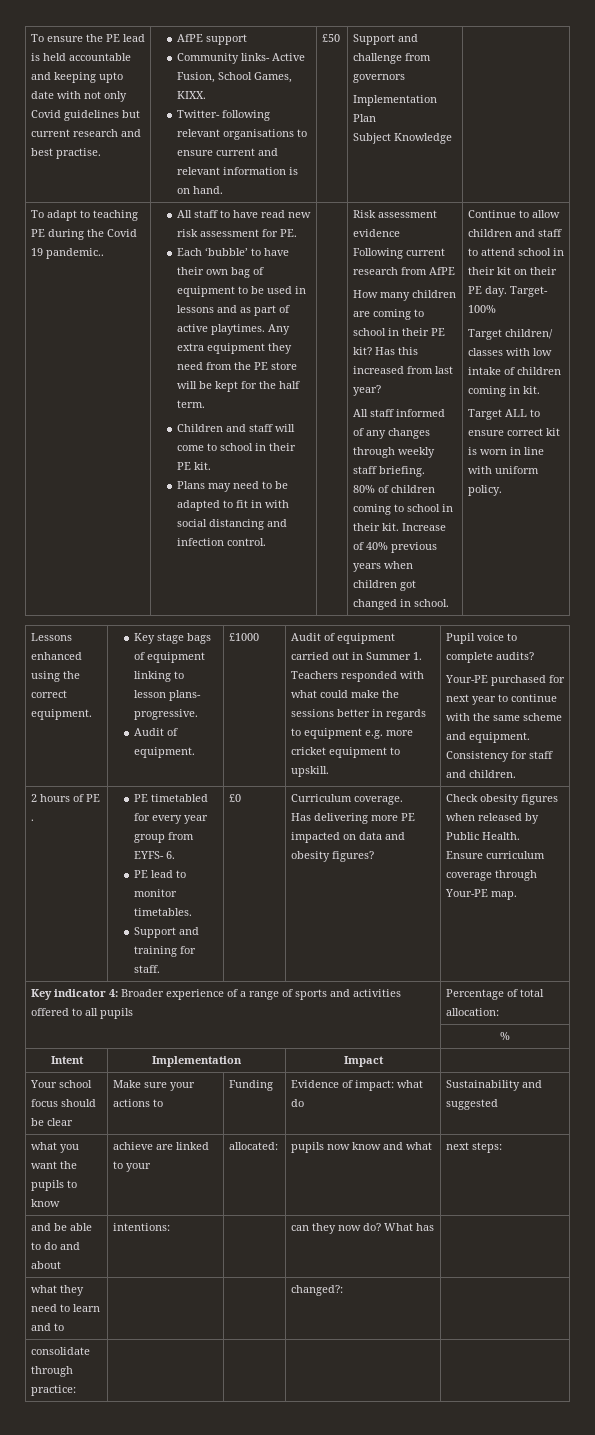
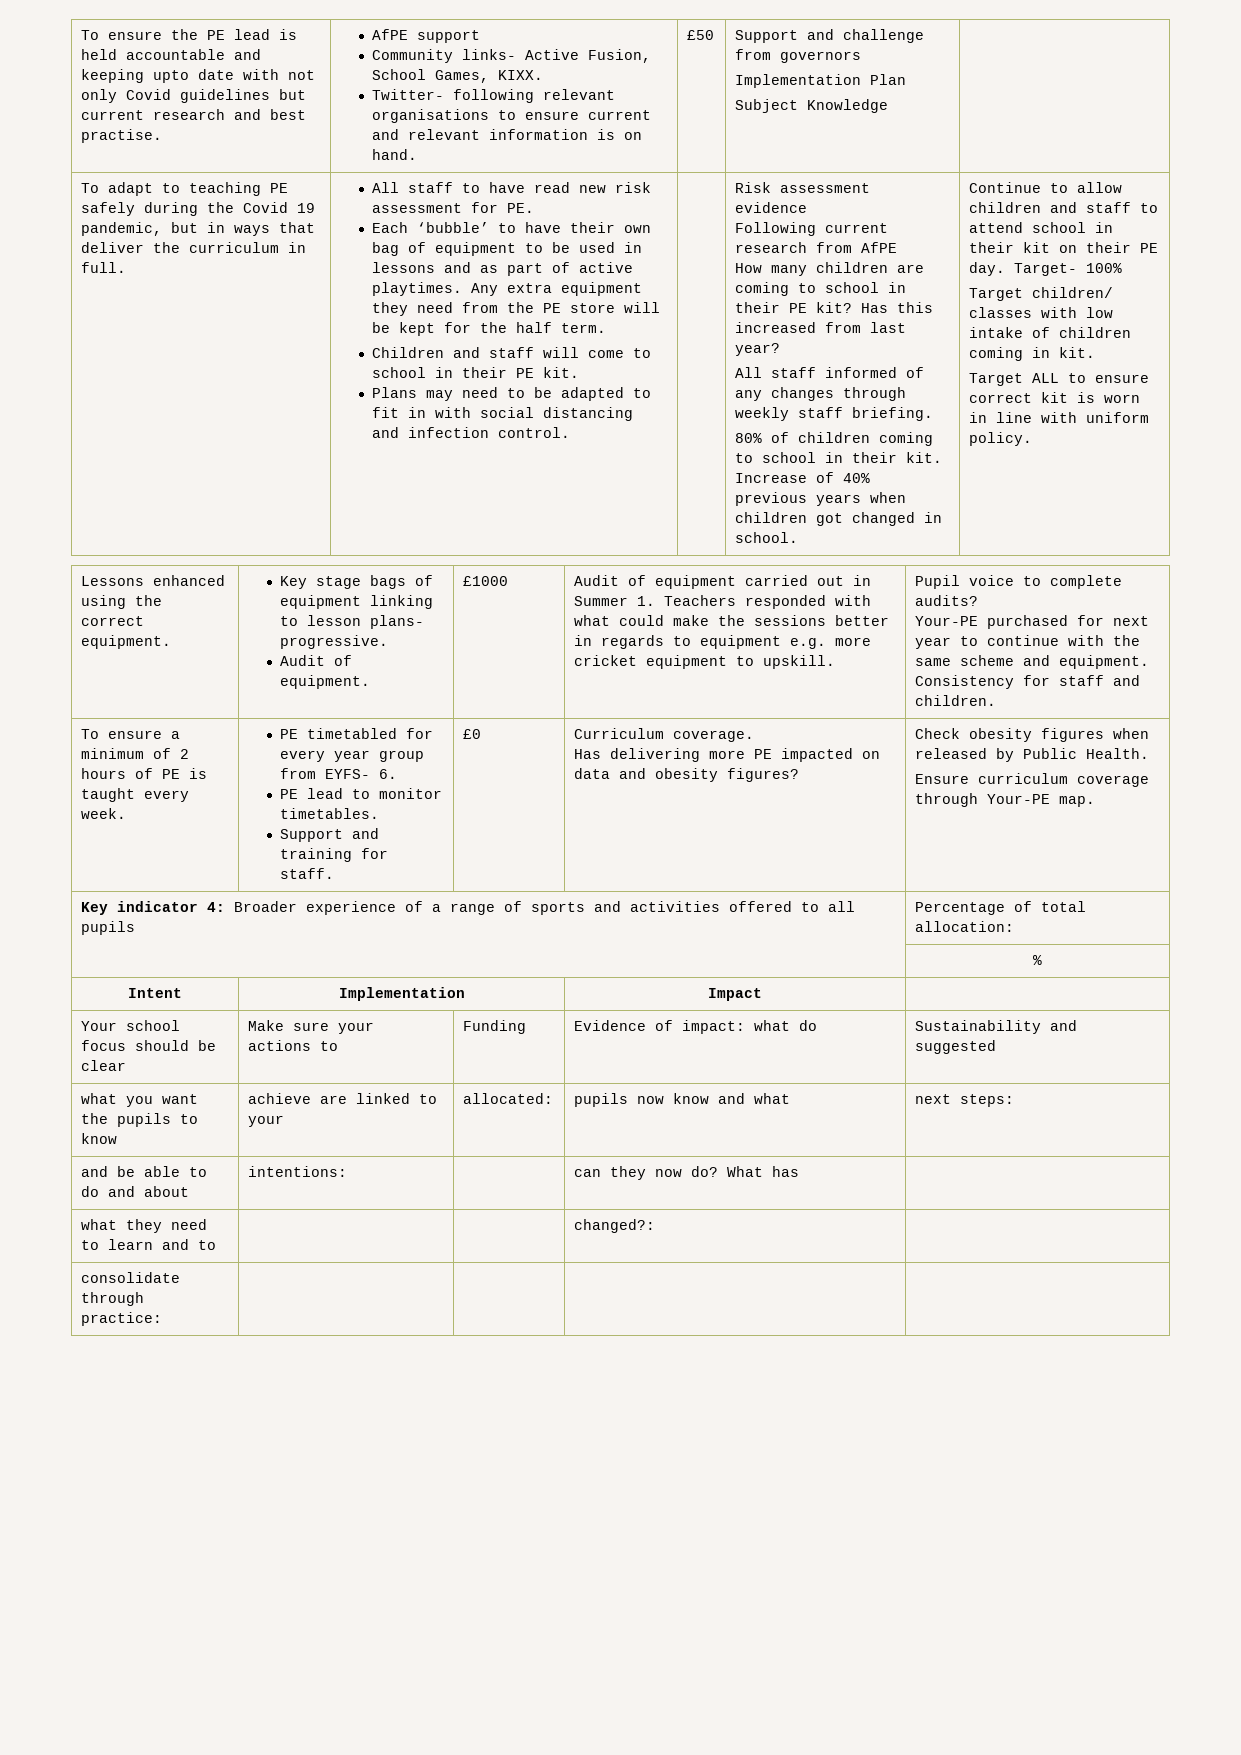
- To adapt to teaching PE during the Covid 19 pandemic..
+ To adapt to teaching PE safely during the Covid 19 pandemic, but in ways that deliver the curriculum in full.
- 2 hours of PE .
+ To ensure a minimum of 2 hours of PE is taught every week.

